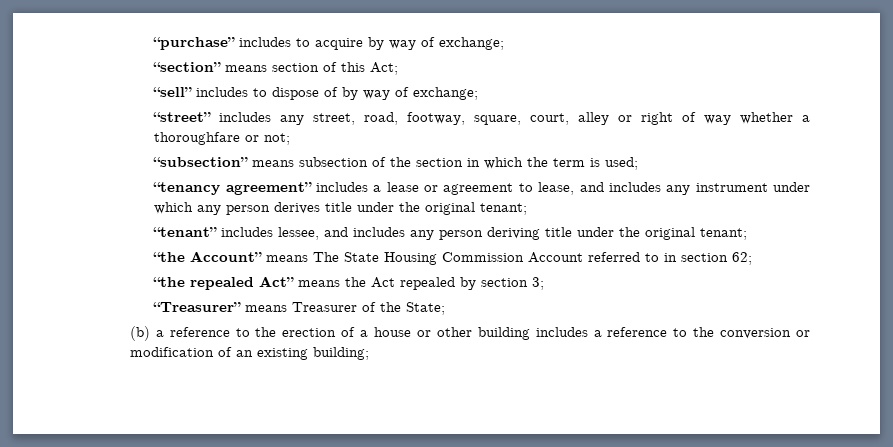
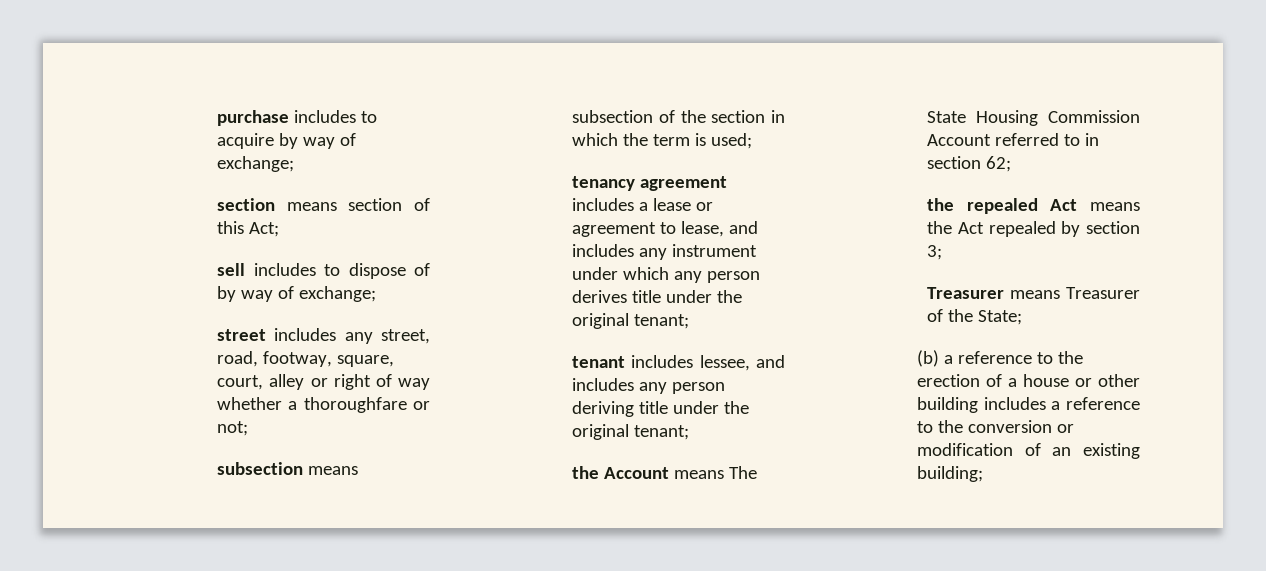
- “purchase” includes to acquire by way of exchange;
+ purchase includes to acquire by way of exchange;
- “section” means section of this Act;
+ section means section of this Act;
- “sell” includes to dispose of by way of exchange;
+ sell includes to dispose of by way of exchange;
- “street” includes any street, road, footway, square, court, alley or right of way whether a thoroughfare or not;
+ street includes any street, road, footway, square, court, alley or right of way whether a thoroughfare or not;
- “subsection” means subsection of the section in which the term is used;
+ subsection means subsection of the section in which the term is used;
- “tenancy agreement” includes a lease or agreement to lease, and includes any instrument under which any person derives title under the original tenant;
+ tenancy agreement includes a lease or agreement to lease, and includes any instrument under which any person derives title under the original tenant;
- “tenant” includes lessee, and includes any person deriving title under the original tenant;
+ tenant includes lessee, and includes any person deriving title under the original tenant;
- “the Account” means The State Housing Commission Account referred to in section 62;
+ the Account means The State Housing Commission Account referred to in section 62;
- “the repealed Act” means the Act repealed by section 3;
+ the repealed Act means the Act repealed by section 3;
- “Treasurer” means Treasurer of the State;
+ Treasurer means Treasurer of the State;

